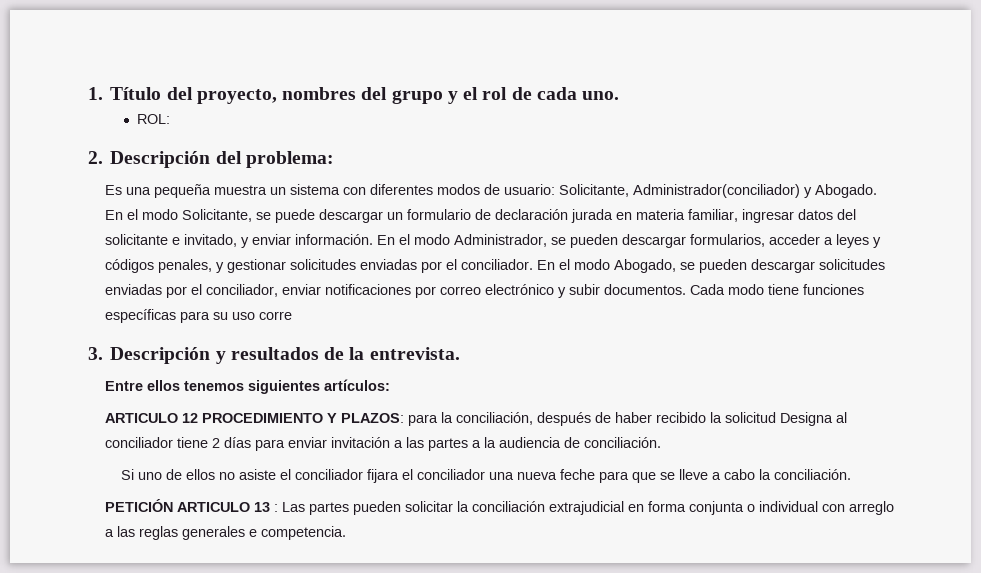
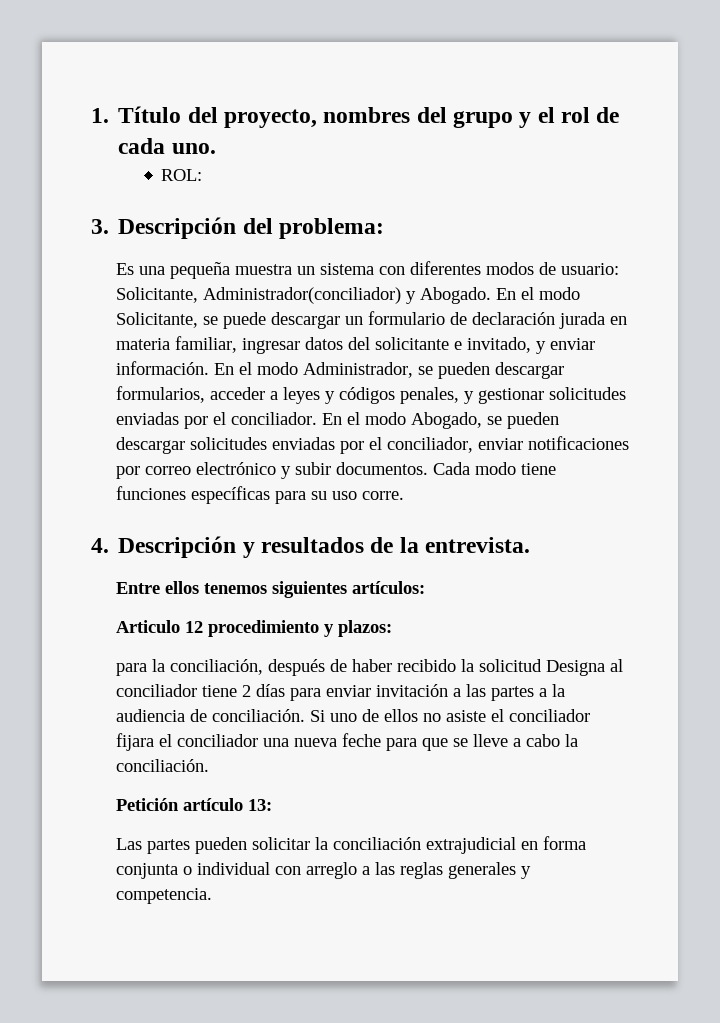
- 2. Descripción del problema:
+ 3. Descripción del problema:
- Cada modo tiene funciones específicas para su uso corre
- 3. Descripción y resultados de la entrevista.
+ Cada modo tiene funciones específicas para su uso corre.
+ 4. Descripción y resultados de la entrevista.
- ARTICULO 12 PROCEDIMIENTO Y PLAZOS: para la conciliación, después de haber recibido la solicitud Designa al conciliador tiene 2 días para enviar invitación a las partes a la audiencia de conciliación.
- Si uno de ellos no asiste el conciliador fijara el conciliador una nueva feche para que se lleve a cabo la conciliación.
+ Articulo 12 procedimiento y plazos:
+ para la conciliación, después de haber recibido la solicitud Designa al conciliador tiene 2 días para enviar invitación a las partes a la audiencia de conciliación. Si uno de ellos no asiste el conciliador fijara el conciliador una nueva feche para que se lleve a cabo la conciliación.
- PETICIÓN ARTICULO 13 : Las partes pueden solicitar la conciliación extrajudicial en forma conjunta o individual con arreglo a las reglas generales e competencia.
+ Petición artículo 13:
+ Las partes pueden solicitar la conciliación extrajudicial en forma conjunta o individual con arreglo a las reglas generales y competencia.

